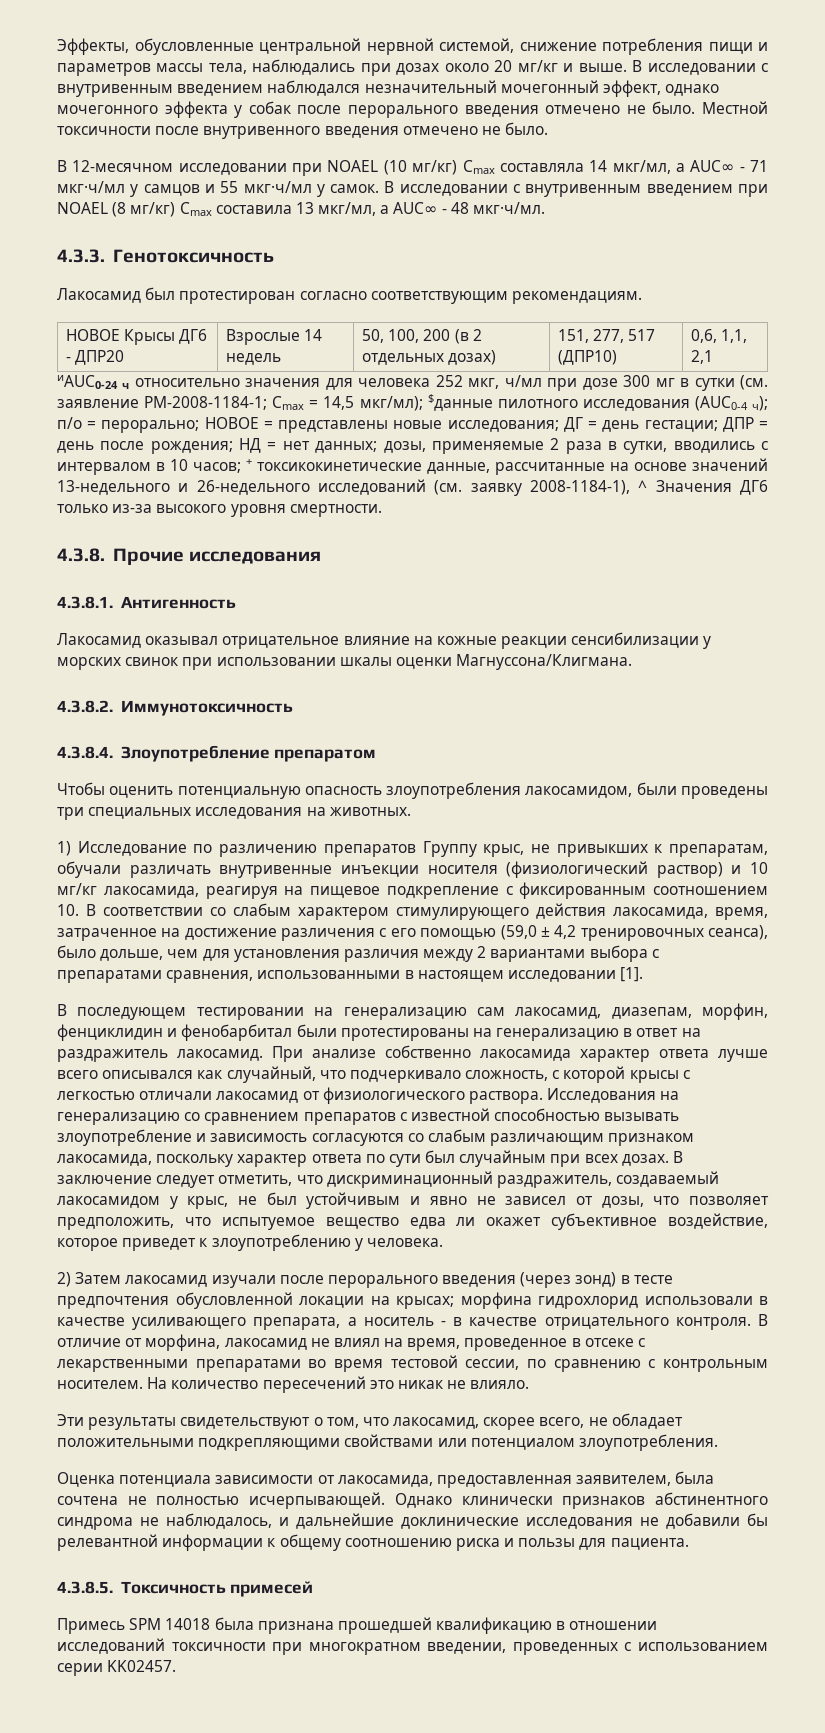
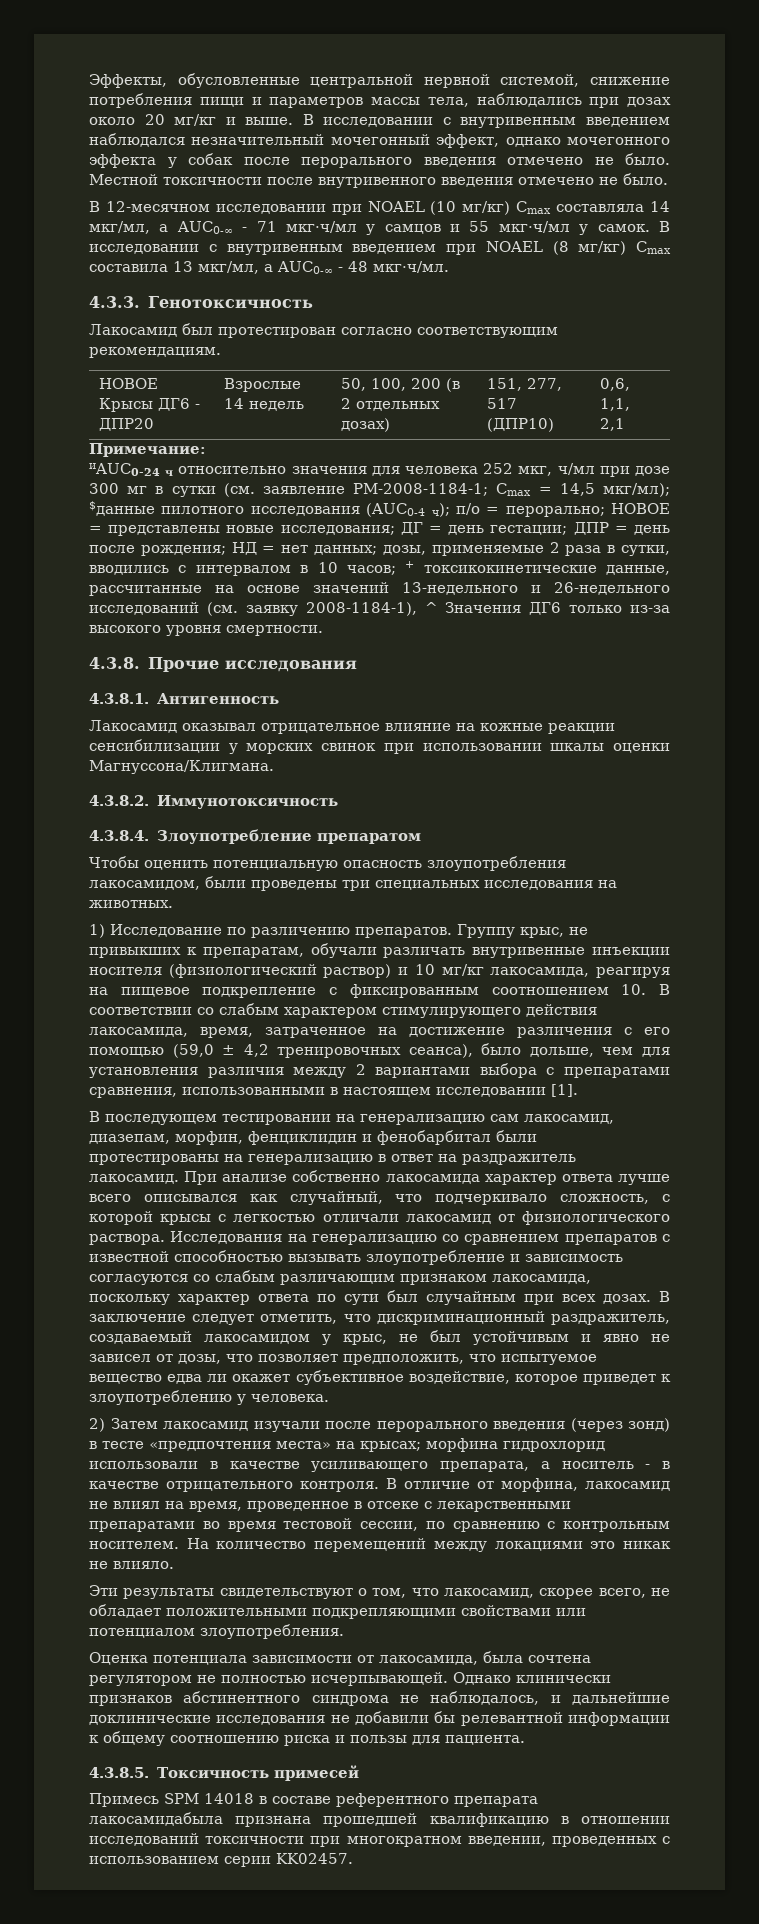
- В 12-месячном исследовании при NOAEL (10 мг/кг) Cmax составляла 14 мкг/мл, а AUC∞ - 71 мкг·ч/мл у самцов и 55 мкг·ч/мл у самок.
+ В 12-месячном исследовании при NOAEL (10 мг/кг) Cmax составляла 14 мкг/мл, а AUC0-∞ - 71 мкг·ч/мл у самцов и 55 мкг·ч/мл у самок.
- В исследовании с внутривенным введением при NOAEL (8 мг/кг) Cmax составила 13 мкг/мл, а AUC∞ - 48 мкг·ч/мл.
+ В исследовании с внутривенным введением при NOAEL (8 мг/кг) Cmax составила 13 мкг/мл, а AUC0-∞ - 48 мкг·ч/мл.
+ Примечание:
- 1) Исследование по различению препаратов Группу крыс, не привыкших к препаратам, обучали различать внутривенные инъекции носителя (физиологический раствор) и 10 мг/кг лакосамида, реагируя на пищевое подкрепление с фиксированным соотношением 10. В соответствии со слабым характером стимулирующего действия лакосамида, время, затраченное на достижение различения с его помощью (59,0 ± 4,2 тренировочных сеанса), было дольше, чем для установления различия между 2 вариантами выбора с препаратами сравнения, использованными в настоящем исследовании [1].
+ 1) Исследование по различению препаратов. Группу крыс, не привыкших к препаратам, обучали различать внутривенные инъекции носителя (физиологический раствор) и 10 мг/кг лакосамида, реагируя на пищевое подкрепление с фиксированным соотношением 10. В соответствии со слабым характером стимулирующего действия лакосамида, время, затраченное на достижение различения с его помощью (59,0 ± 4,2 тренировочных сеанса), было дольше, чем для установления различия между 2 вариантами выбора с препаратами сравнения, использованными в настоящем исследовании [1].
- 2) Затем лакосамид изучали после перорального введения (через зонд) в тесте предпочтения обусловленной локации на крысах; морфина гидрохлорид использовали в качестве усиливающего препарата, а носитель - в качестве отрицательного контроля.
+ 2) Затем лакосамид изучали после перорального введения (через зонд) в тесте «предпочтения места» на крысах; морфина гидрохлорид использовали в качестве усиливающего препарата, а носитель - в качестве отрицательного контроля.
- На количество пересечений это никак не влияло.
+ На количество перемещений между локациями это никак не влияло.
- Оценка потенциала зависимости от лакосамида, предоставленная заявителем, была сочтена не полностью исчерпывающей.
+ Оценка потенциала зависимости от лакосамида, была сочтена регулятором не полностью исчерпывающей.
- Примесь SPM 14018 была признана прошедшей квалификацию в отношении исследований токсичности при многократном введении, проведенных с использованием серии KK02457.
+ Примесь SPM 14018 в составе референтного препарата лакосамидабыла признана прошедшей квалификацию в отношении исследований токсичности при многократном введении, проведенных с использованием серии KK02457.

